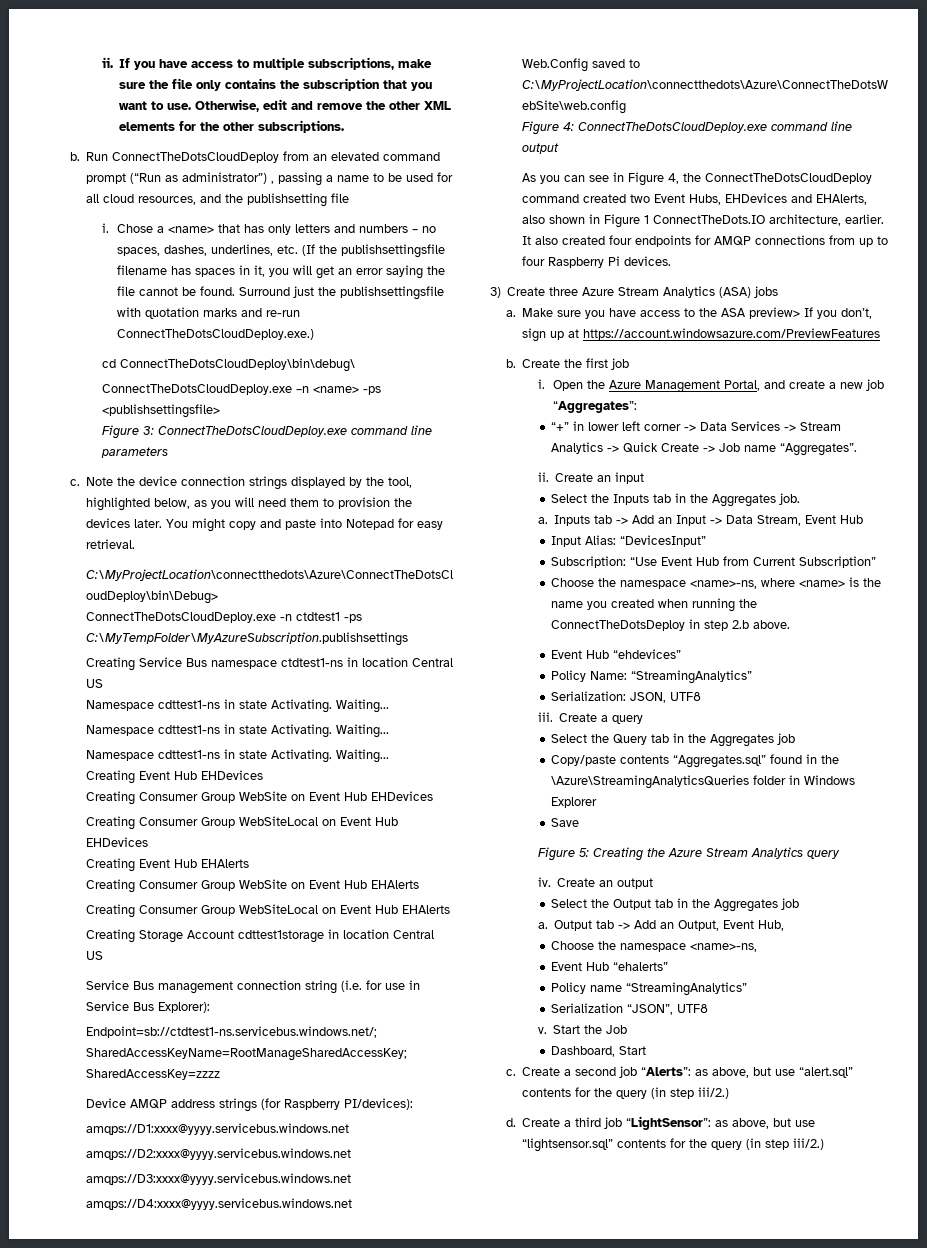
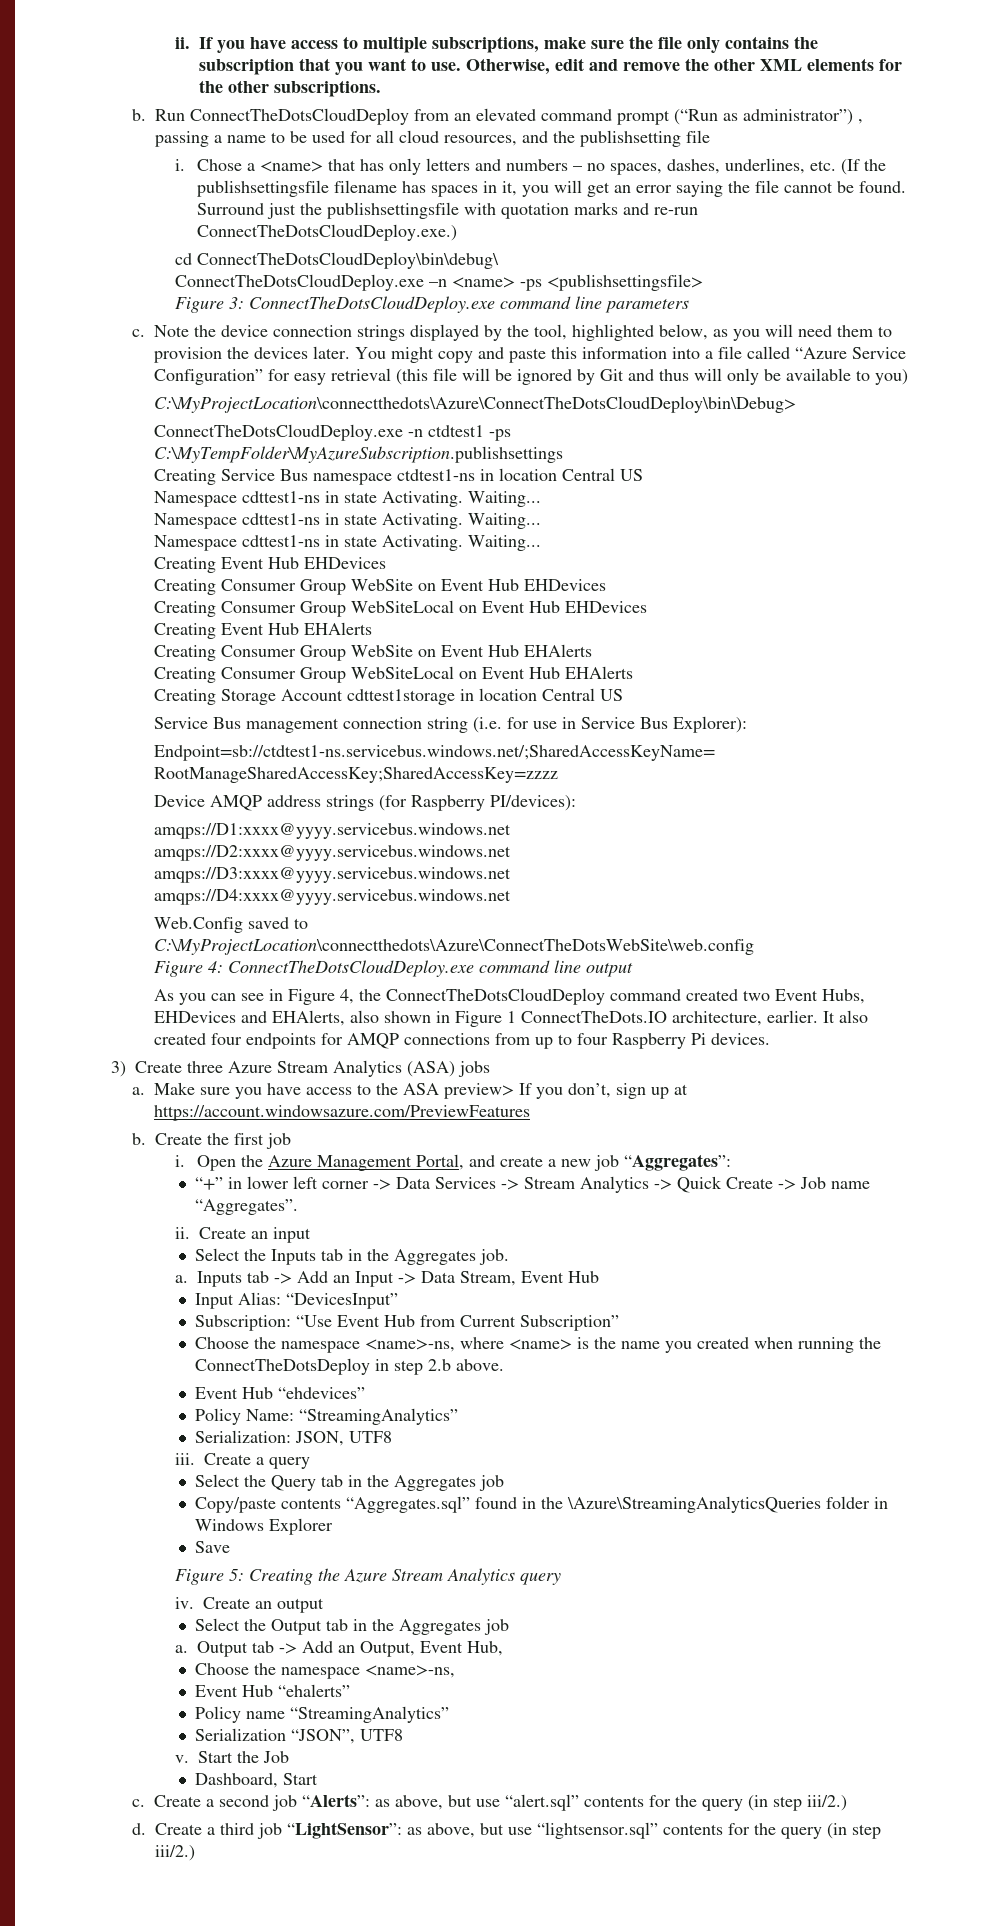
- You might copy and paste into Notepad for easy retrieval.
+ You might copy and paste this information into a file called “Azure Service Configuration” for easy retrieval (this file will be ignored by Git and thus will only be available to you)

